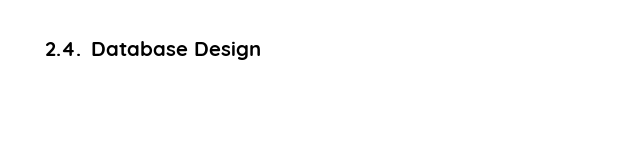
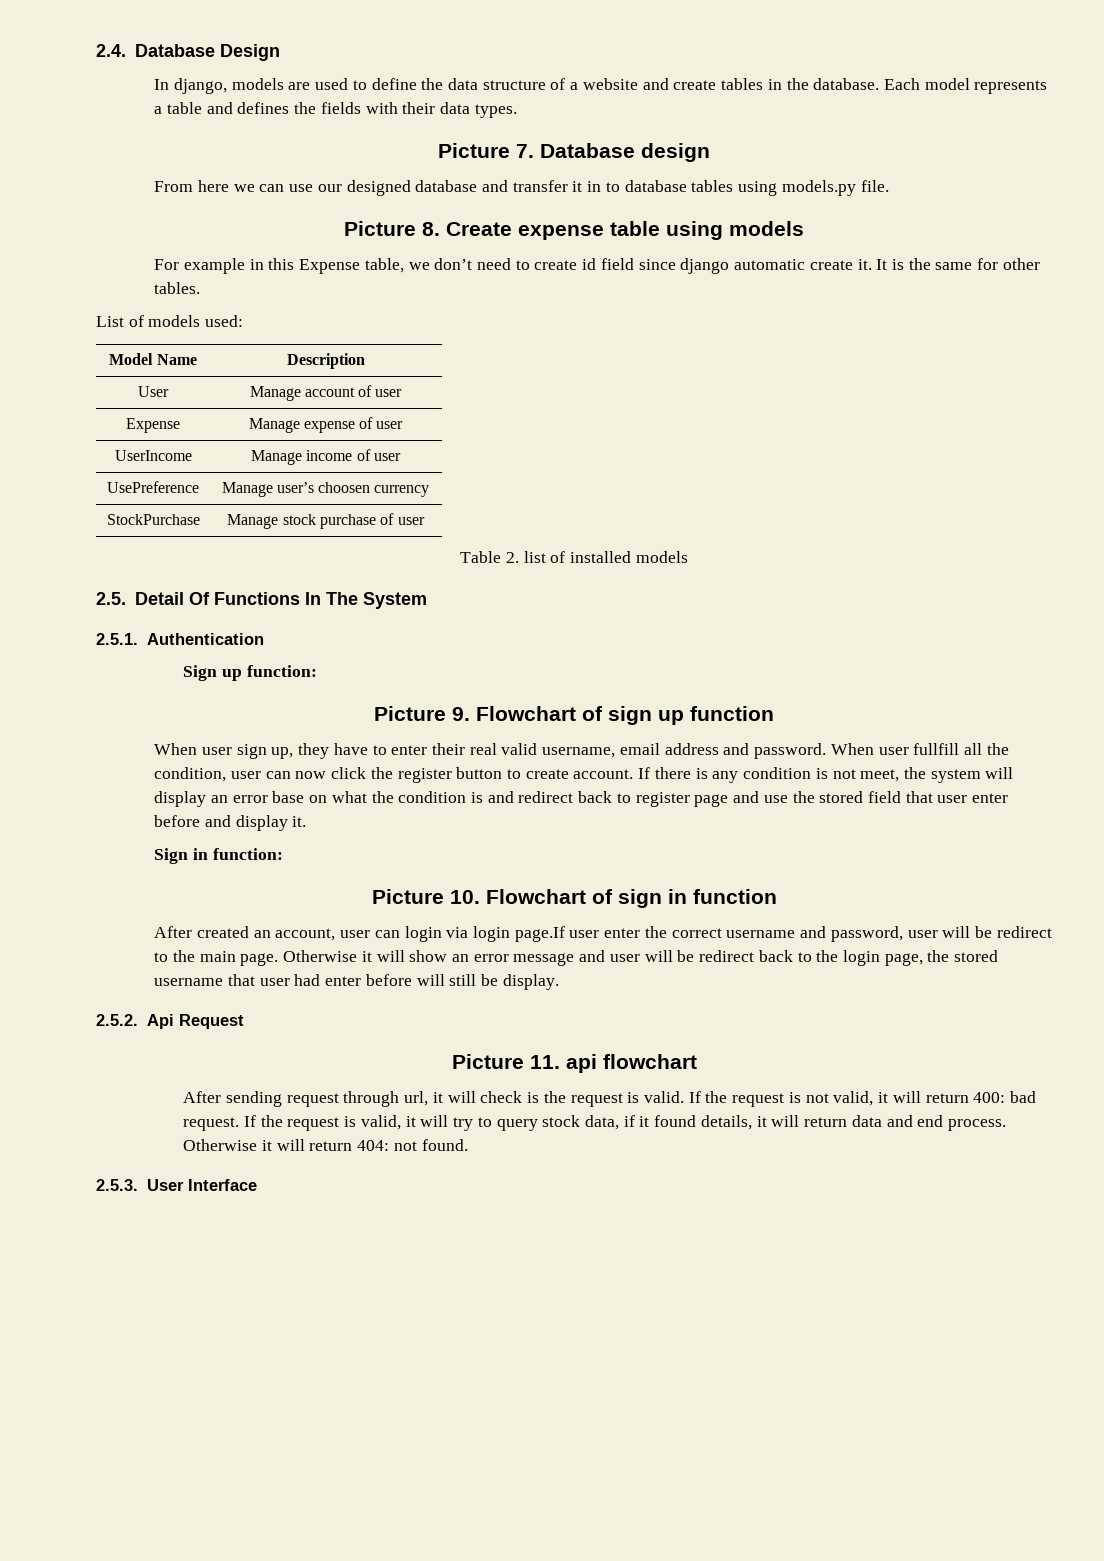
+ In django, models are used to define the data structure of a website and create tables in the database. Each model represents a table and defines the fields with their data types.
+ Picture 7. Database design
+ From here we can use our designed database and transfer it in to database tables using models.py file.
+ Picture 8. Create expense table using models
+ For example in this Expense table, we don’t need to create id field since django automatic create it. It is the same for other tables.
+ List of models used:
+ Model Name | Description
+ User | Manage account of user
+ Expense | Manage expense of user
+ UserIncome | Manage income of user
+ UsePreference | Manage user’s choosen currency
+ StockPurchase | Manage stock purchase of user
+ Table 2. list of installed models
+ 2.5. Detail Of Functions In The System
+ 2.5.1. Authentication
+ Sign up function:
+ Picture 9. Flowchart of sign up function
+ When user sign up, they have to enter their real valid username, email address and password. When user fullfill all the condition, user can now click the register button to create account. If there is any condition is not meet, the system will display an error base on what the condition is and redirect back to register page and use the stored field that user enter before and display it.
+ Sign in function:
+ Picture 10. Flowchart of sign in function
+ After created an account, user can login via login page.If user enter the correct username and password, user will be redirect to the main page. Otherwise it will show an error message and user will be redirect back to the login page, the stored username that user had enter before will still be display.
+ 2.5.2. Api Request
+ Picture 11. api flowchart
+ After sending request through url, it will check is the request is valid. If the request is not valid, it will return 400: bad request. If the request is valid, it will try to query stock data, if it found details, it will return data and end process. Otherwise it will return 404: not found.
+ 2.5.3. User Interface

